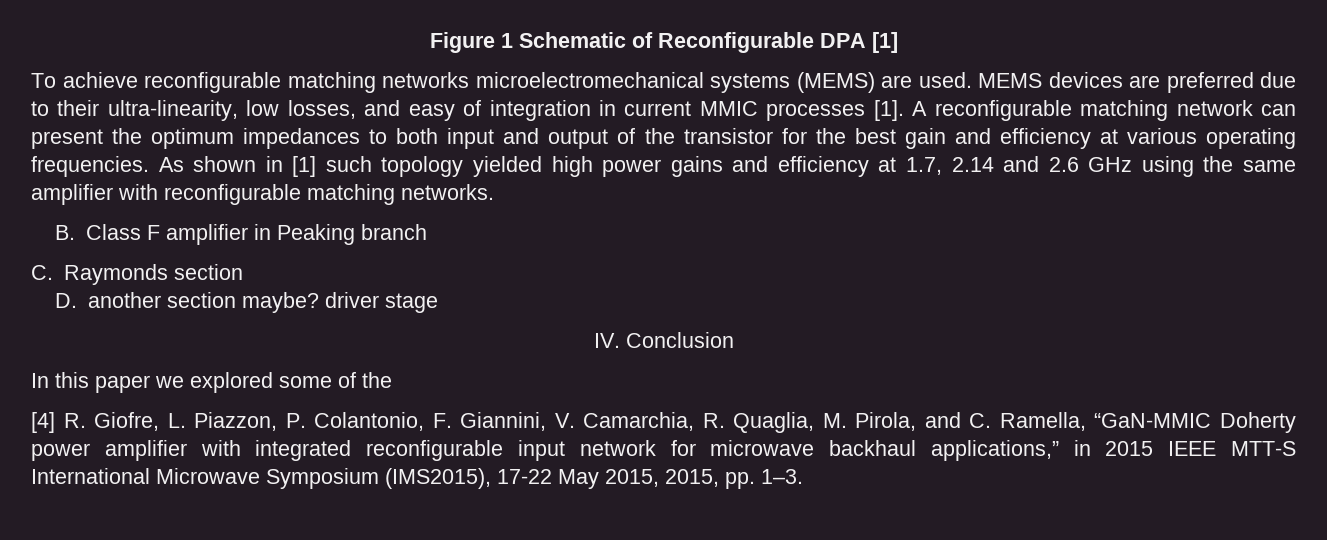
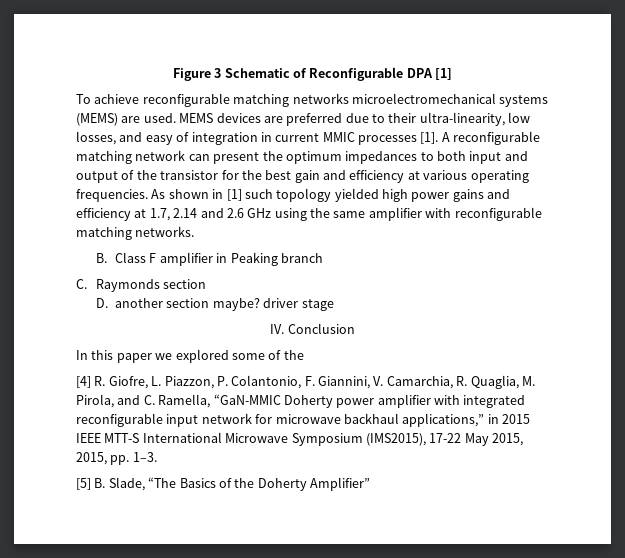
- Figure 1 Schematic of Reconfigurable DPA [1]
+ Figure 3 Schematic of Reconfigurable DPA [1]
+ [5] B. Slade, “The Basics of the Doherty Amplifier”

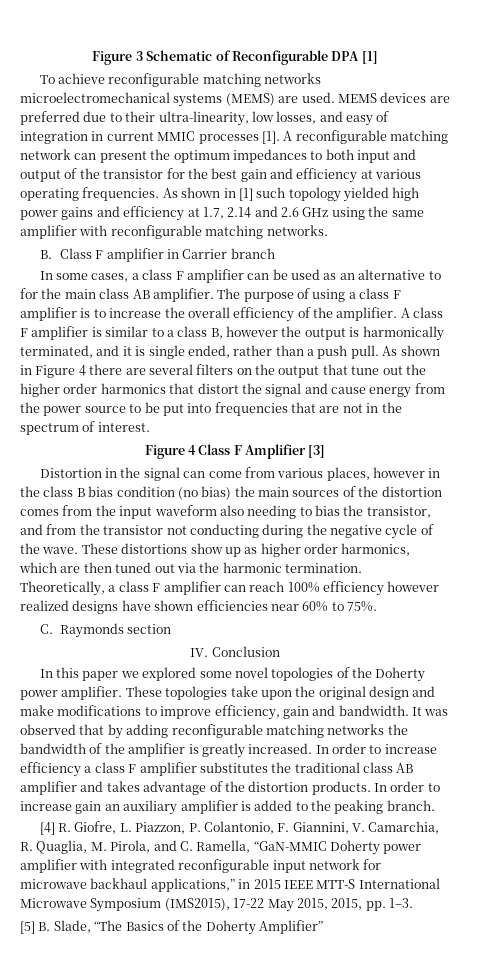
- B. Class F amplifier in Peaking branch
+ B. Class F amplifier in Carrier branch
+ In some cases, a class F amplifier can be used as an alternative to for the main class AB amplifier. The purpose of using a class F amplifier is to increase the overall efficiency of the amplifier. A class F amplifier is similar to a class B, however the output is harmonically terminated, and it is single ended, rather than a push pull. As shown in Figure 4 there are several filters on the output that tune out the higher order harmonics that distort the signal and cause energy from the power source to be put into frequencies that are not in the spectrum of interest.
+ Figure 4 Class F Amplifier [3]
+ Distortion in the signal can come from various places, however in the class B bias condition (no bias) the main sources of the distortion comes from the input waveform also needing to bias the transistor, and from the transistor not conducting during the negative cycle of the wave. These distortions show up as higher order harmonics, which are then tuned out via the harmonic termination. Theoretically, a class F amplifier can reach 100% efficiency however realized designs have shown efficiencies near 60% to 75%.
  C. Raymonds section
- D. another section maybe? driver stage
- In this paper we explored some of the
+ In this paper we explored some novel topologies of the Doherty power amplifier. These topologies take upon the original design and make modifications to improve efficiency, gain and bandwidth. It was observed that by adding reconfigurable matching networks the bandwidth of the amplifier is greatly increased. In order to increase efficiency a class F amplifier substitutes the traditional class AB amplifier and takes advantage of the distortion products. In order to increase gain an auxiliary amplifier is added to the peaking branch.

